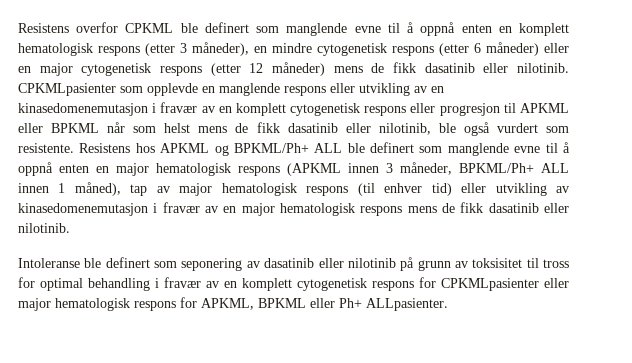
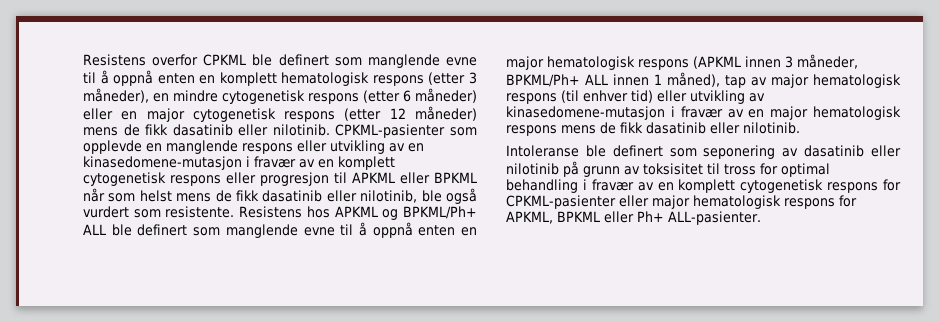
- CPKMLpasienter som opplevde en manglende respons eller utvikling av en kinasedomenemutasjon i fravær av en komplett cytogenetisk respons eller progresjon til APKML eller BPKML når som helst mens de fikk dasatinib eller nilotinib, ble også vurdert som resistente.
+ CPKML-pasienter som opplevde en manglende respons eller utvikling av en kinasedomene-mutasjon i fravær av en komplett cytogenetisk respons eller progresjon til APKML eller BPKML når som helst mens de fikk dasatinib eller nilotinib, ble også vurdert som resistente.
- Resistens hos APKML og BPKML/Ph+ ALL ble definert som manglende evne til å oppnå enten en major hematologisk respons (APKML innen 3 måneder, BPKML/Ph+ ALL innen 1 måned), tap av major hematologisk respons (til enhver tid) eller utvikling av kinasedomenemutasjon i fravær av en major hematologisk respons mens de fikk dasatinib eller nilotinib.
+ Resistens hos APKML og BPKML/Ph+ ALL ble definert som manglende evne til å oppnå enten en major hematologisk respons (APKML innen 3 måneder, BPKML/Ph+ ALL innen 1 måned), tap av major hematologisk respons (til enhver tid) eller utvikling av kinasedomene-mutasjon i fravær av en major hematologisk respons mens de fikk dasatinib eller nilotinib.
- Intoleranse ble definert som seponering av dasatinib eller nilotinib på grunn av toksisitet til tross for optimal behandling i fravær av en komplett cytogenetisk respons for CPKMLpasienter eller major hematologisk respons for APKML, BPKML eller Ph+ ALLpasienter.
+ Intoleranse ble definert som seponering av dasatinib eller nilotinib på grunn av toksisitet til tross for optimal behandling i fravær av en komplett cytogenetisk respons for CPKML-pasienter eller major hematologisk respons for APKML, BPKML eller Ph+ ALL-pasienter.

